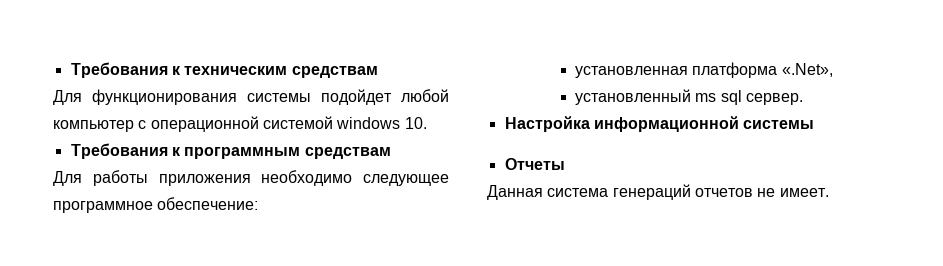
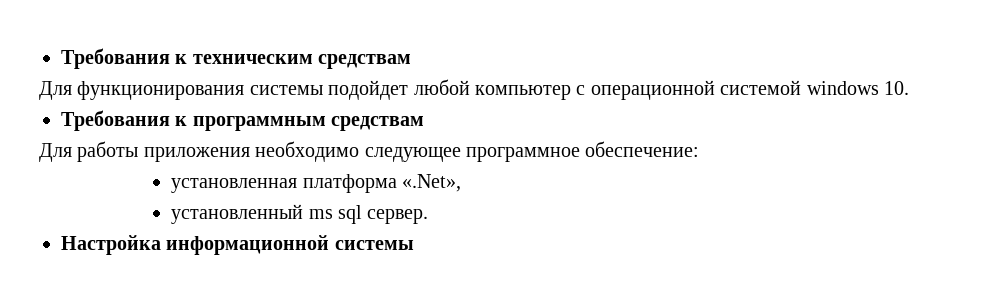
- Отчеты
- Данная система генераций отчетов не имеет.

